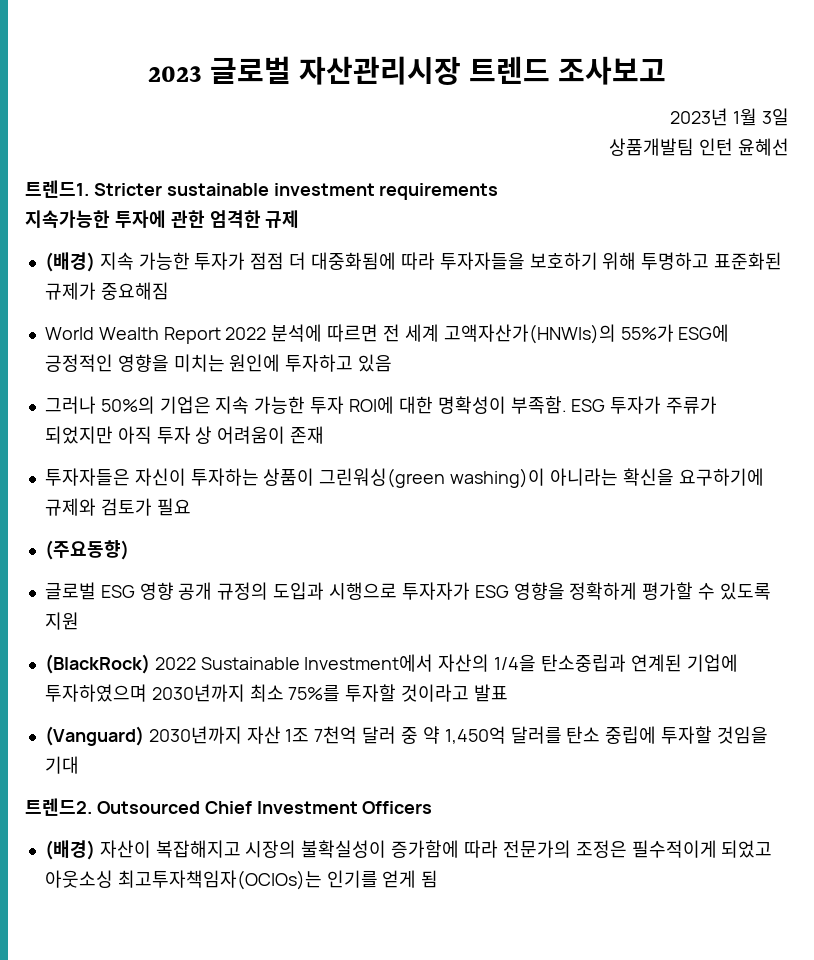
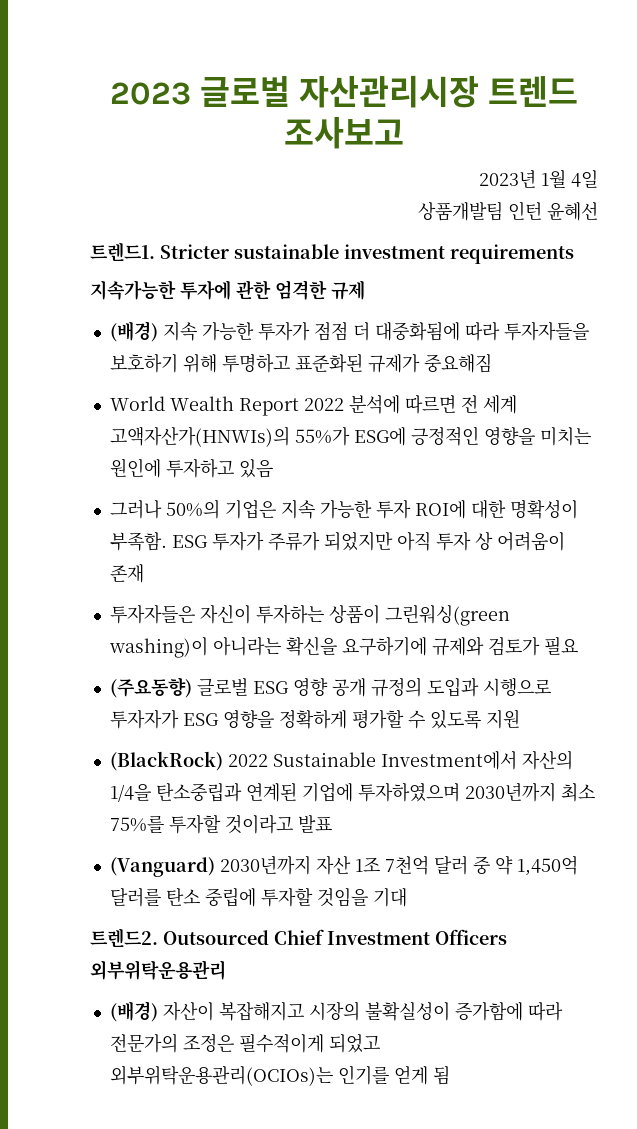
- 2023년 1월 3일
+ 2023년 1월 4일
- (주요동향)
- 글로벌 ESG 영향 공개 규정의 도입과 시행으로 투자자가 ESG 영향을 정확하게 평가할 수 있도록 지원
+ (주요동향) 글로벌 ESG 영향 공개 규정의 도입과 시행으로 투자자가 ESG 영향을 정확하게 평가할 수 있도록 지원
- Outsourced Chief Investment Officers
+ Outsourced Chief Investment Officers 외부위탁운용관리
- (배경) 자산이 복잡해지고 시장의 불확실성이 증가함에 따라 전문가의 조정은 필수적이게 되었고 아웃소싱 최고투자책임자(OCIOs)는 인기를 얻게 됨
+ (배경) 자산이 복잡해지고 시장의 불확실성이 증가함에 따라 전문가의 조정은 필수적이게 되었고 외부위탁운용관리(OCIOs)는 인기를 얻게 됨

